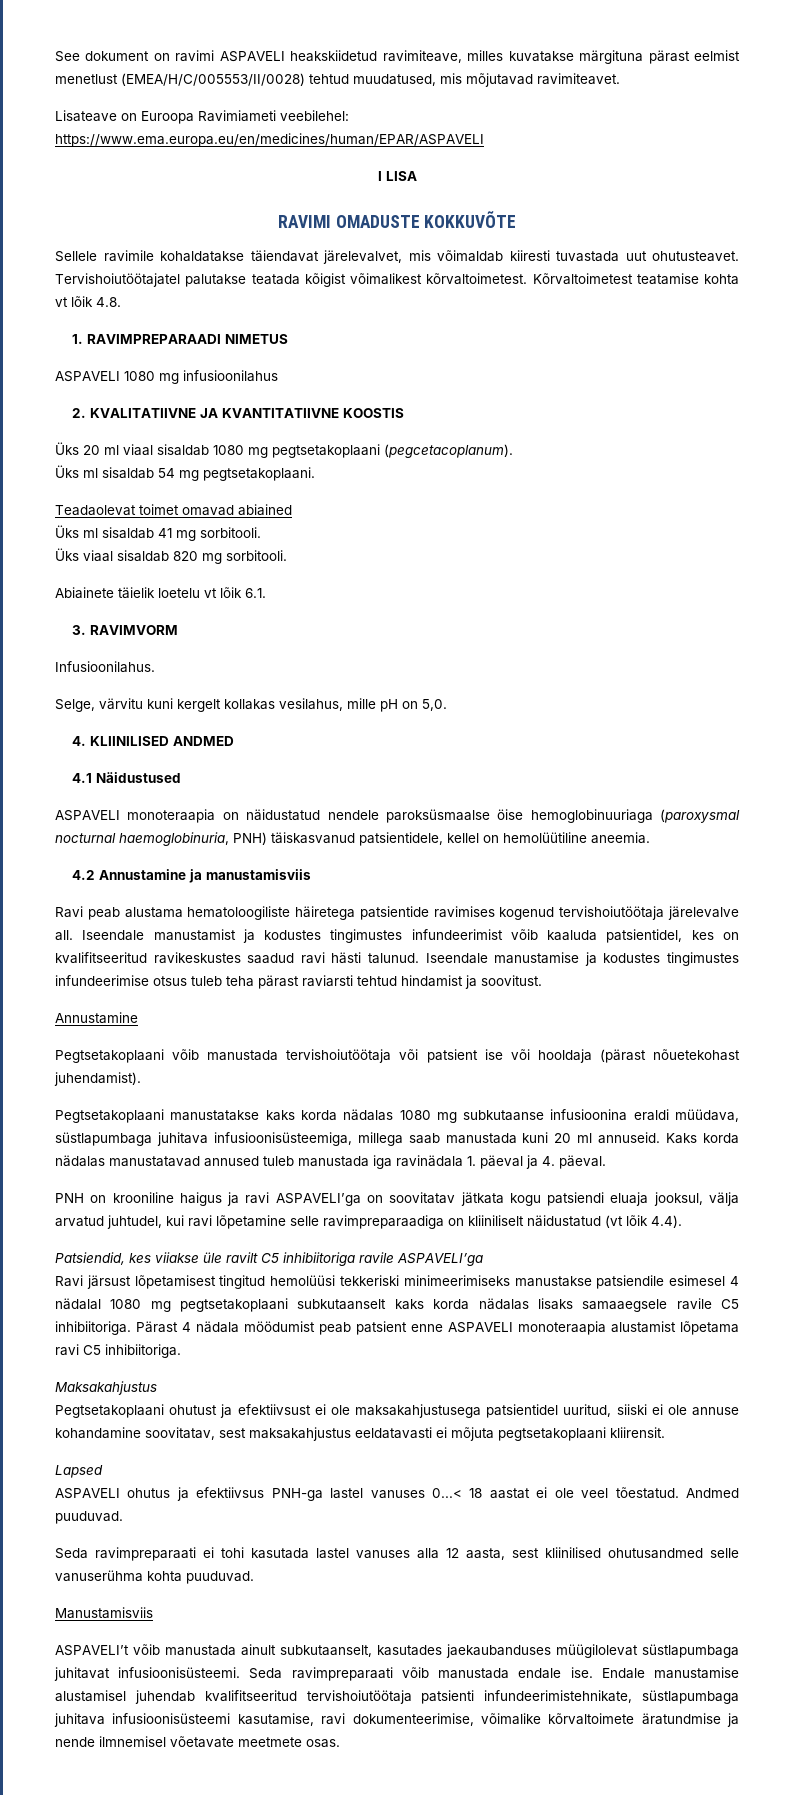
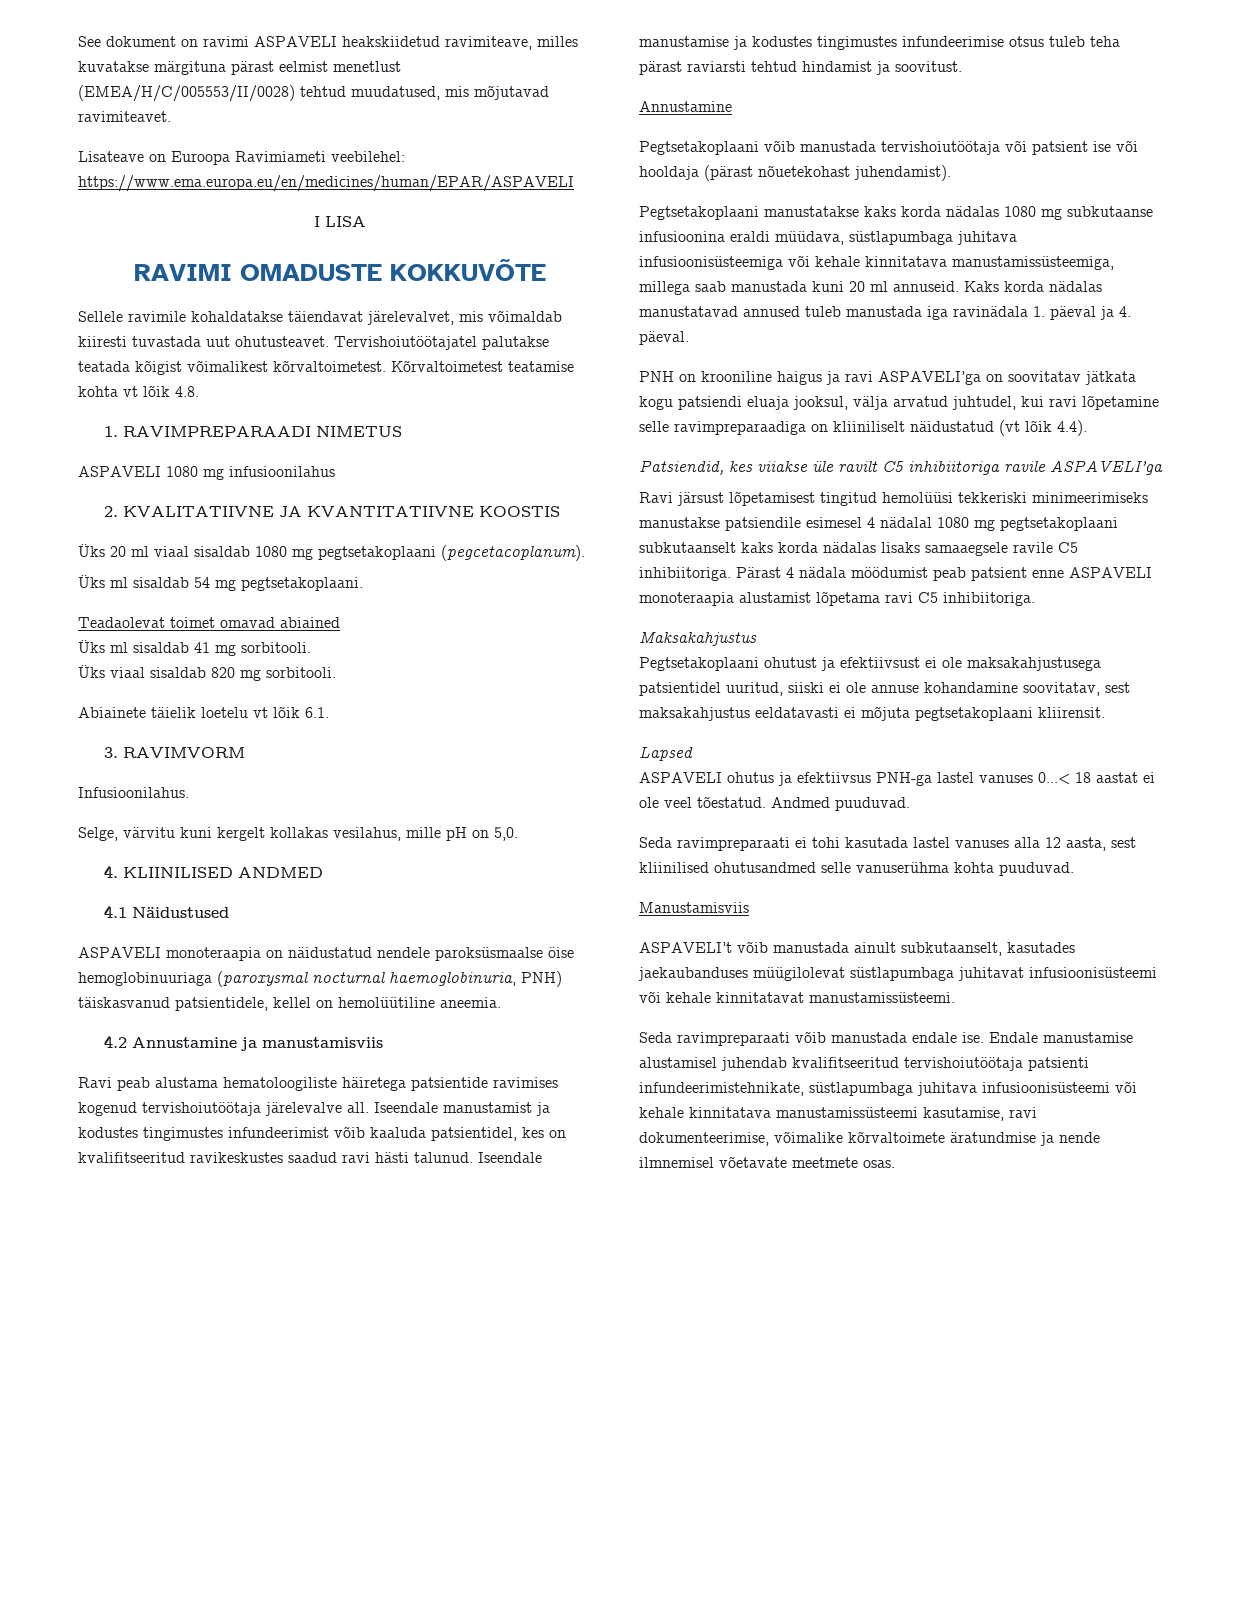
- Pegtsetakoplaani manustatakse kaks korda nädalas 1080 mg subkutaanse infusioonina eraldi müüdava, süstlapumbaga juhitava infusioonisüsteemiga, millega saab manustada kuni 20 ml annuseid.
+ Pegtsetakoplaani manustatakse kaks korda nädalas 1080 mg subkutaanse infusioonina eraldi müüdava, süstlapumbaga juhitava infusioonisüsteemiga või kehale kinnitatava manustamissüsteemiga, millega saab manustada kuni 20 ml annuseid.
- ASPAVELI’t võib manustada ainult subkutaanselt, kasutades jaekaubanduses müügilolevat süstlapumbaga juhitavat infusioonisüsteemi. Seda ravimpreparaati võib manustada endale ise.
+ ASPAVELI’t võib manustada ainult subkutaanselt, kasutades jaekaubanduses müügilolevat süstlapumbaga juhitavat infusioonisüsteemi või kehale kinnitatavat manustamissüsteemi.
+ Seda ravimpreparaati võib manustada endale ise.
- Endale manustamise alustamisel juhendab kvalifitseeritud tervishoiutöötaja patsienti infundeerimistehnikate, süstlapumbaga juhitava infusioonisüsteemi kasutamise, ravi dokumenteerimise, võimalike kõrvaltoimete äratundmise ja nende ilmnemisel võetavate meetmete osas.
+ Endale manustamise alustamisel juhendab kvalifitseeritud tervishoiutöötaja patsienti infundeerimistehnikate, süstlapumbaga juhitava infusioonisüsteemi või kehale kinnitatava manustamissüsteemi kasutamise, ravi dokumenteerimise, võimalike kõrvaltoimete äratundmise ja nende ilmnemisel võetavate meetmete osas.

